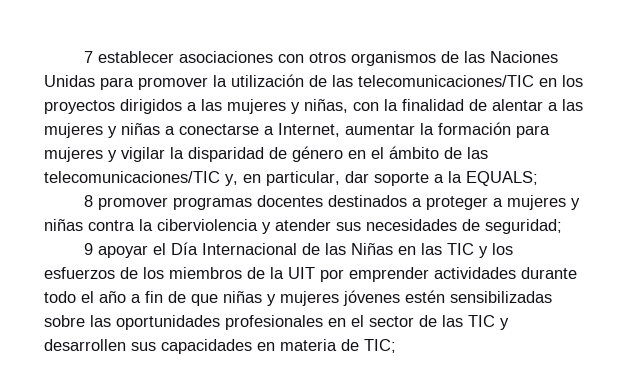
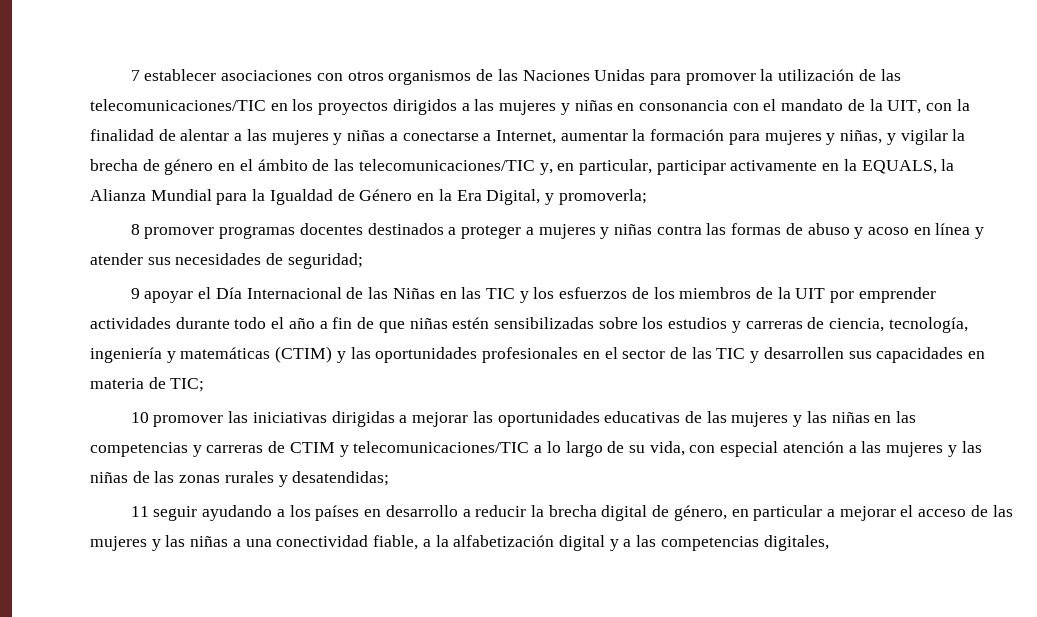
- 7 establecer asociaciones con otros organismos de las Naciones Unidas para promover la utilización de las telecomunicaciones/TIC en los proyectos dirigidos a las mujeres y niñas, con la finalidad de alentar a las mujeres y niñas a conectarse a Internet, aumentar la formación para mujeres y vigilar la disparidad de género en el ámbito de las telecomunicaciones/TIC y, en particular, dar soporte a la EQUALS;
+ 7 establecer asociaciones con otros organismos de las Naciones Unidas para promover la utilización de las telecomunicaciones/TIC en los proyectos dirigidos a las mujeres y niñas en consonancia con el mandato de la UIT, con la finalidad de alentar a las mujeres y niñas a conectarse a Internet, aumentar la formación para mujeres y niñas, y vigilar la brecha de género en el ámbito de las telecomunicaciones/TIC y, en particular, participar activamente en la EQUALS, la Alianza Mundial para la Igualdad de Género en la Era Digital, y promoverla;
- 8 promover programas docentes destinados a proteger a mujeres y niñas contra la ciberviolencia y atender sus necesidades de seguridad;
+ 8 promover programas docentes destinados a proteger a mujeres y niñas contra las formas de abuso y acoso en línea y atender sus necesidades de seguridad;
- 9 apoyar el Día Internacional de las Niñas en las TIC y los esfuerzos de los miembros de la UIT por emprender actividades durante todo el año a fin de que niñas y mujeres jóvenes estén sensibilizadas sobre las oportunidades profesionales en el sector de las TIC y desarrollen sus capacidades en materia de TIC;
+ 9 apoyar el Día Internacional de las Niñas en las TIC y los esfuerzos de los miembros de la UIT por emprender actividades durante todo el año a fin de que niñas estén sensibilizadas sobre los estudios y carreras de ciencia, tecnología, ingeniería y matemáticas (CTIM) y las oportunidades profesionales en el sector de las TIC y desarrollen sus capacidades en materia de TIC;
+ 10 promover las iniciativas dirigidas a mejorar las oportunidades educativas de las mujeres y las niñas en las competencias y carreras de CTIM y telecomunicaciones/TIC a lo largo de su vida, con especial atención a las mujeres y las niñas de las zonas rurales y desatendidas;
+ 11 seguir ayudando a los países en desarrollo a reducir la brecha digital de género, en particular a mejorar el acceso de las mujeres y las niñas a una conectividad fiable, a la alfabetización digital y a las competencias digitales,

